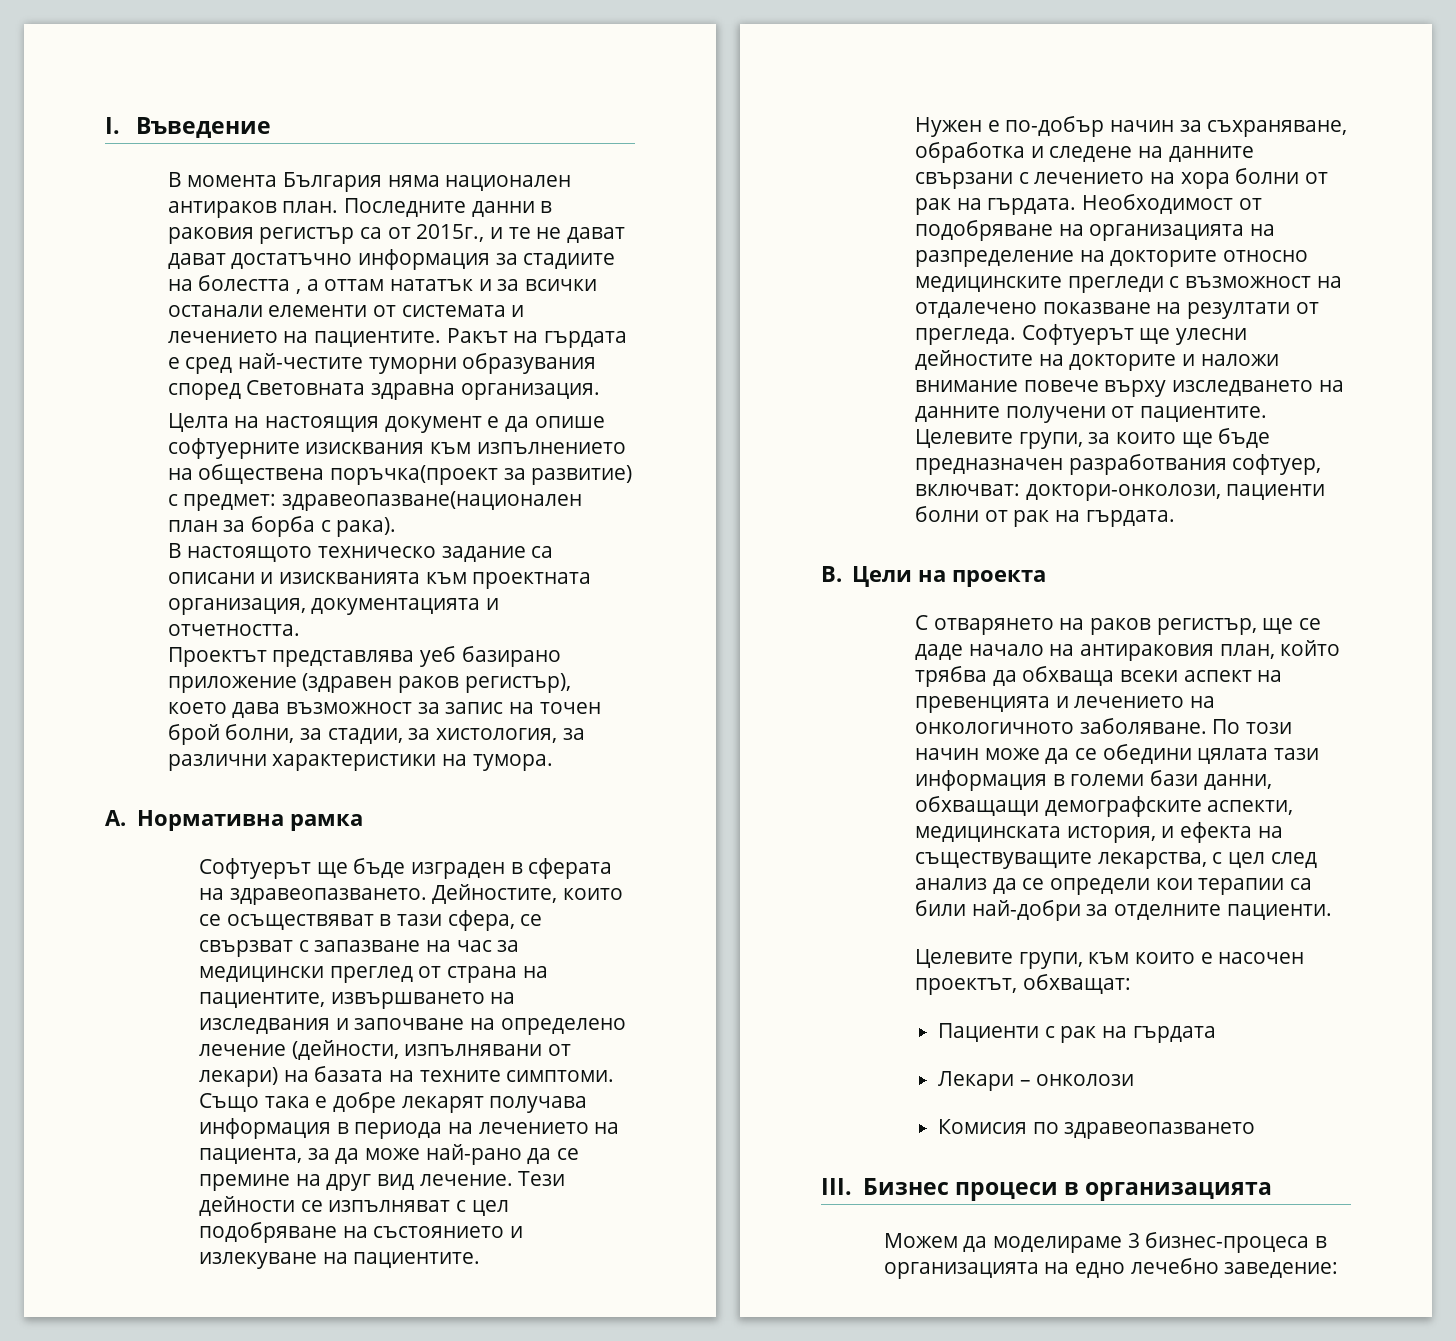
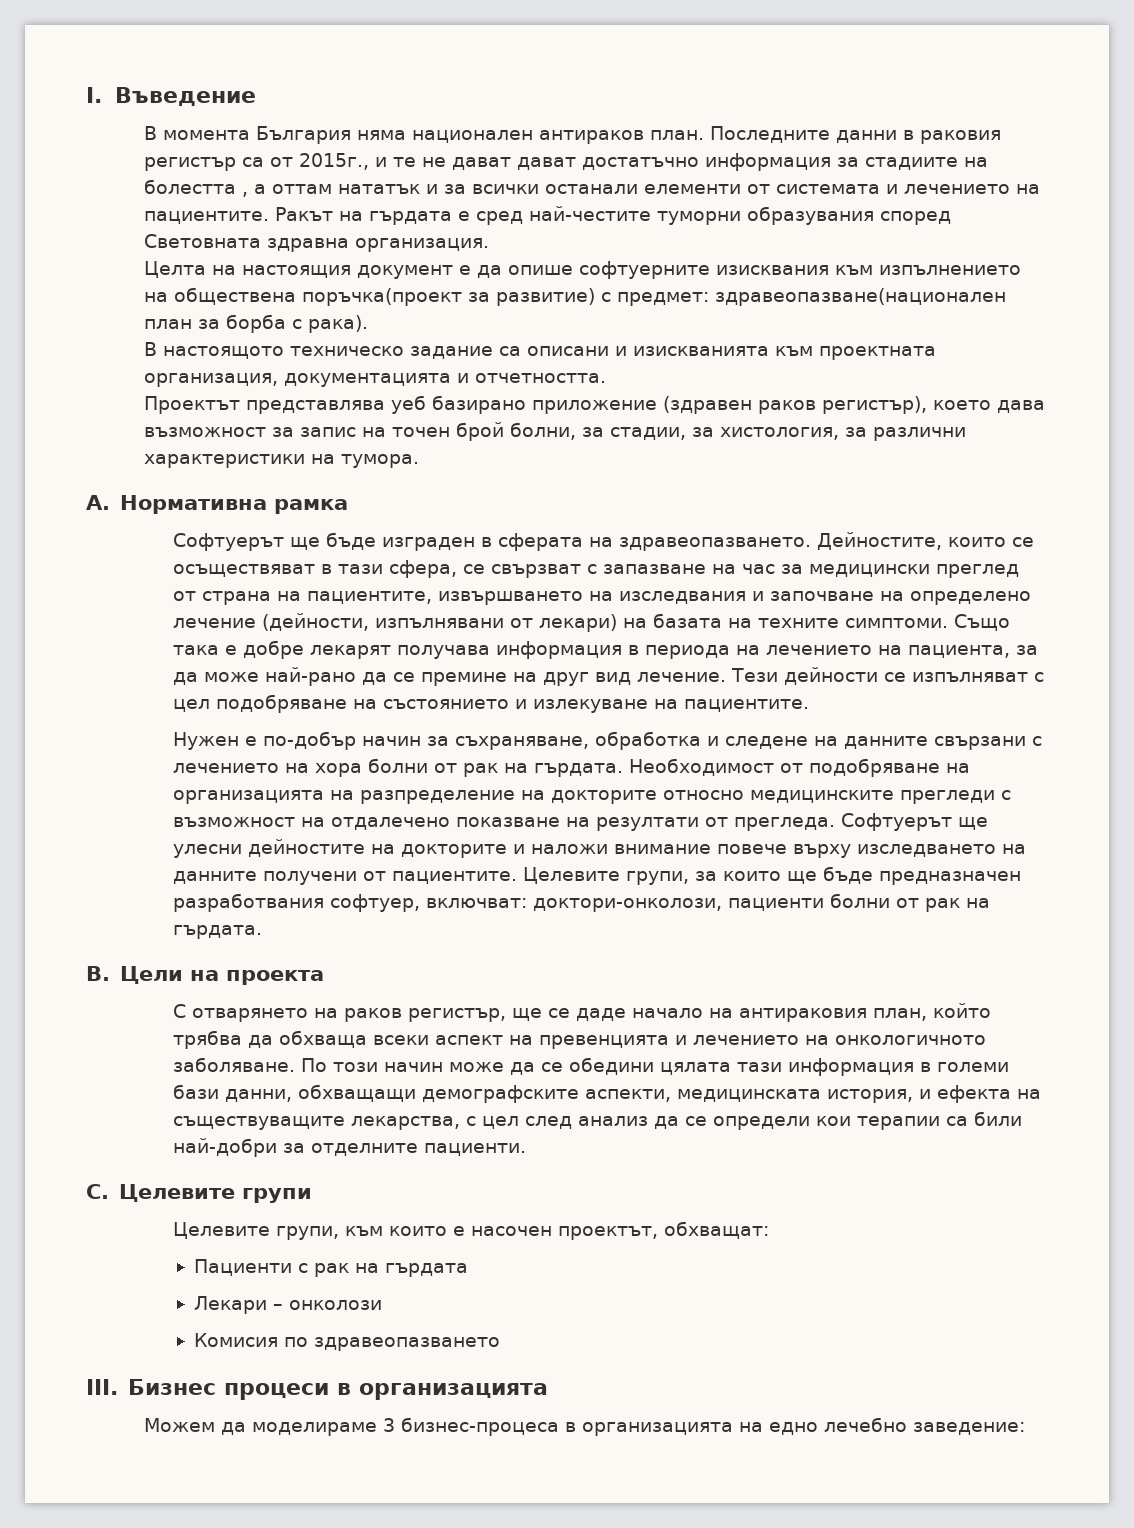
+ C. Целевите групи

